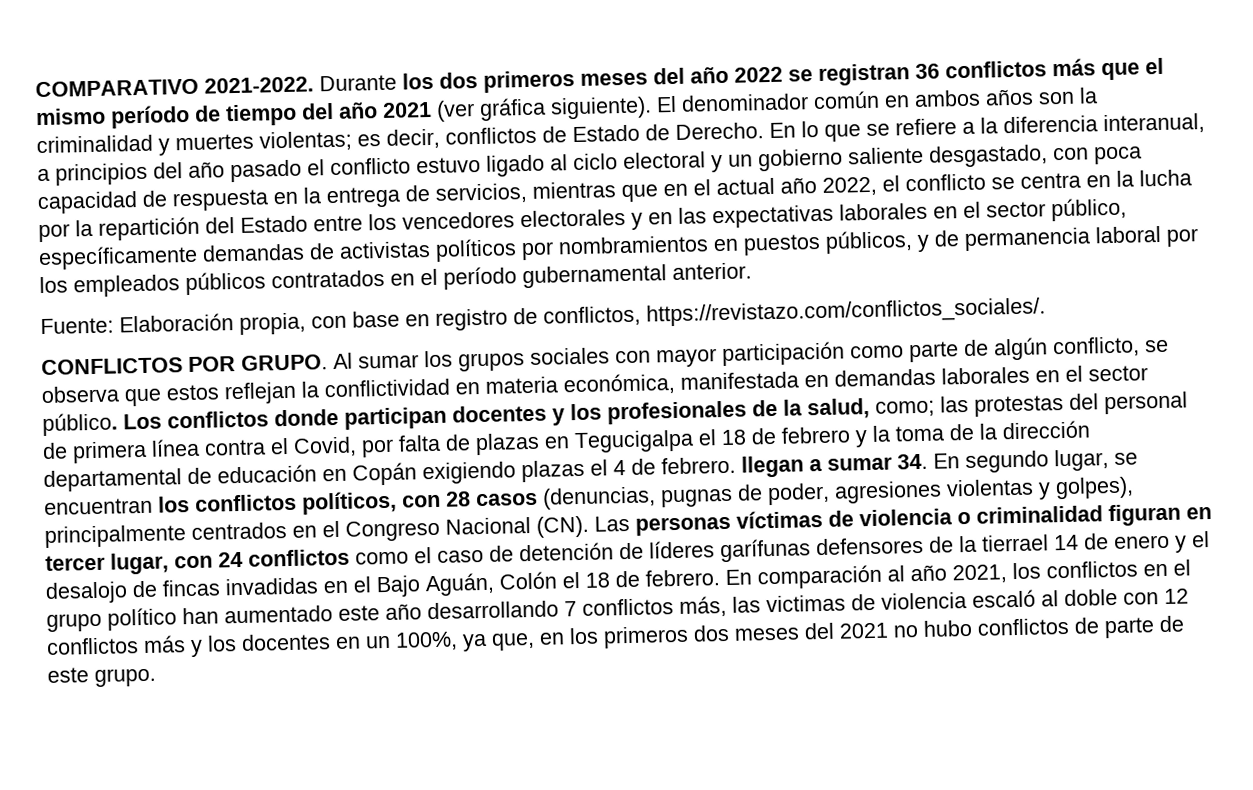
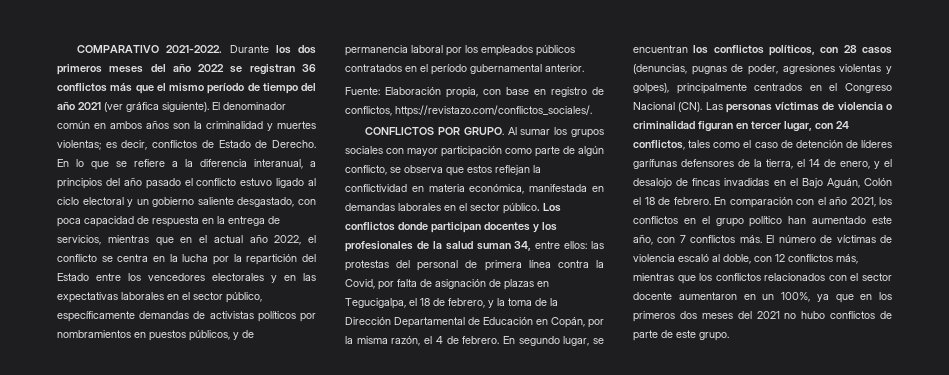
- Los conflictos donde participan docentes y los profesionales de la salud, como;
+ Los conflictos donde participan docentes y los profesionales de la salud suman 34, entre ellos:
- las protestas del personal de primera línea contra el Covid, por falta de plazas en Tegucigalpa el 18 de febrero y la toma de la dirección departamental de educación en Copán exigiendo plazas el 4 de febrero. llegan a sumar 34. En segundo lugar, se encuentran los conflictos políticos, con 28 casos (denuncias, pugnas de poder, agresiones violentas y golpes), principalmente centrados en el Congreso Nacional (CN). Las personas víctimas de violencia o criminalidad figuran en tercer lugar, con 24 conflictos como el caso de detención de líderes garífunas defensores de la tierrael 14 de enero y el desalojo de fincas invadidas en el Bajo Aguán, Colón el 18 de febrero.
+ las protestas del personal de primera línea contra la Covid, por falta de asignación de plazas en Tegucigalpa, el 18 de febrero, y la toma de la Dirección Departamental de Educación en Copán, por la misma razón, el 4 de febrero. En segundo lugar, se encuentran los conflictos políticos, con 28 casos (denuncias, pugnas de poder, agresiones violentas y golpes), principalmente centrados en el Congreso Nacional (CN). Las personas víctimas de violencia o criminalidad figuran en tercer lugar, con 24 conflictos, tales como el caso de detención de líderes garífunas defensores de la tierra, el 14 de enero, y el desalojo de fincas invadidas en el Bajo Aguán, Colón el 18 de febrero.
- En comparación al año 2021, los conflictos en el grupo político han aumentado este año desarrollando 7 conflictos más, las victimas de violencia escaló al doble con 12 conflictos más y los docentes en un 100%, ya que, en los primeros dos meses del 2021 no hubo conflictos de parte de este grupo.
+ En comparación con el año 2021, los conflictos en el grupo político han aumentado este año, con 7 conflictos más. El número de víctimas de violencia escaló al doble, con 12 conflictos más, mientras que los conflictos relacionados con el sector docente aumentaron en un 100%, ya que en los primeros dos meses del 2021 no hubo conflictos de parte de este grupo.

